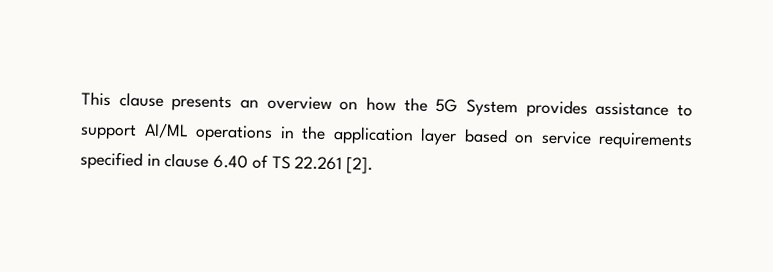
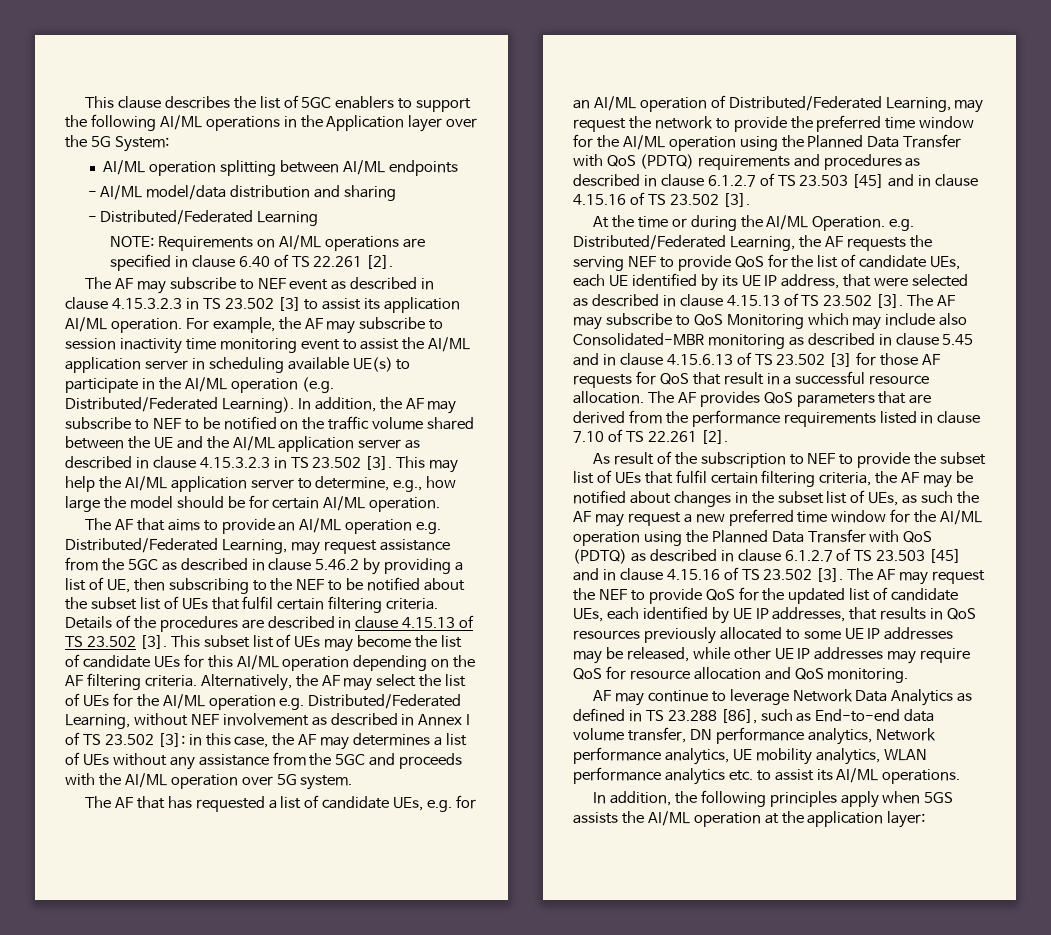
- This clause presents an overview on how the 5G System provides assistance to support AI/ML operations in the application layer based on service requirements specified in clause 6.40 of TS 22.261 [2].
+ This clause describes the list of 5GC enablers to support the following AI/ML operations in the Application layer over the 5G System:
+ AI/ML operation splitting between AI/ML endpoints
+ - AI/ML model/data distribution and sharing
+ - Distributed/Federated Learning
+ NOTE: Requirements on AI/ML operations are specified in clause 6.40 of TS 22.261 [2].
+ The AF may subscribe to NEF event as described in clause 4.15.3.2.3 in TS 23.502 [3] to assist its application AI/ML operation. For example, the AF may subscribe to session inactivity time monitoring event to assist the AI/ML application server in scheduling available UE(s) to participate in the AI/ML operation (e.g. Distributed/Federated Learning). In addition, the AF may subscribe to NEF to be notified on the traffic volume shared between the UE and the AI/ML application server as described in clause 4.15.3.2.3 in TS 23.502 [3]. This may help the AI/ML application server to determine, e.g., how large the model should be for certain AI/ML operation.
+ The AF that aims to provide an AI/ML operation e.g. Distributed/Federated Learning, may request assistance from the 5GC as described in clause 5.46.2 by providing a list of UE, then subscribing to the NEF to be notified about the subset list of UEs that fulfil certain filtering criteria. Details of the procedures are described in clause 4.15.13 of TS 23.502 [3]. This subset list of UEs may become the list of candidate UEs for this AI/ML operation depending on the AF filtering criteria. Alternatively, the AF may select the list of UEs for the AI/ML operation e.g. Distributed/Federated Learning, without NEF involvement as described in Annex I of TS 23.502 [3]: in this case, the AF may determines a list of UEs without any assistance from the 5GC and proceeds with the AI/ML operation over 5G system.
+ The AF that has requested a list of candidate UEs, e.g. for an AI/ML operation of Distributed/Federated Learning, may request the network to provide the preferred time window for the AI/ML operation using the Planned Data Transfer with QoS (PDTQ) requirements and procedures as described in clause 6.1.2.7 of TS 23.503 [45] and in clause 4.15.16 of TS 23.502 [3].
+ At the time or during the AI/ML Operation. e.g. Distributed/Federated Learning, the AF requests the serving NEF to provide QoS for the list of candidate UEs, each UE identified by its UE IP address, that were selected as described in clause 4.15.13 of TS 23.502 [3]. The AF may subscribe to QoS Monitoring which may include also Consolidated-MBR monitoring as described in clause 5.45 and in clause 4.15.6.13 of TS 23.502 [3] for those AF requests for QoS that result in a successful resource allocation. The AF provides QoS parameters that are derived from the performance requirements listed in clause 7.10 of TS 22.261 [2].
+ As result of the subscription to NEF to provide the subset list of UEs that fulfil certain filtering criteria, the AF may be notified about changes in the subset list of UEs, as such the AF may request a new preferred time window for the AI/ML operation using the Planned Data Transfer with QoS (PDTQ) as described in clause 6.1.2.7 of TS 23.503 [45] and in clause 4.15.16 of TS 23.502 [3]. The AF may request the NEF to provide QoS for the updated list of candidate UEs, each identified by UE IP addresses, that results in QoS resources previously allocated to some UE IP addresses may be released, while other UE IP addresses may require QoS for resource allocation and QoS monitoring.
+ AF may continue to leverage Network Data Analytics as defined in TS 23.288 [86], such as End-to-end data volume transfer, DN performance analytics, Network performance analytics, UE mobility analytics, WLAN performance analytics etc. to assist its AI/ML operations.
+ In addition, the following principles apply when 5GS assists the AI/ML operation at the application layer:

